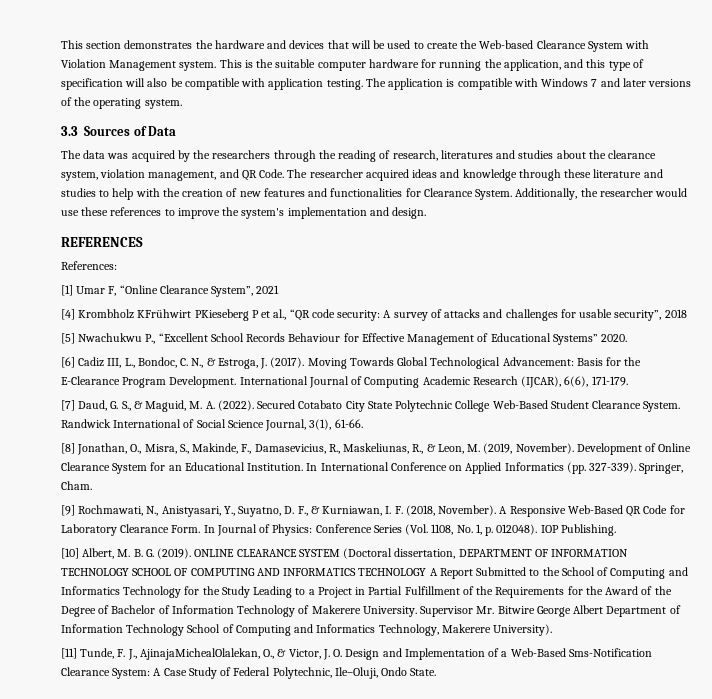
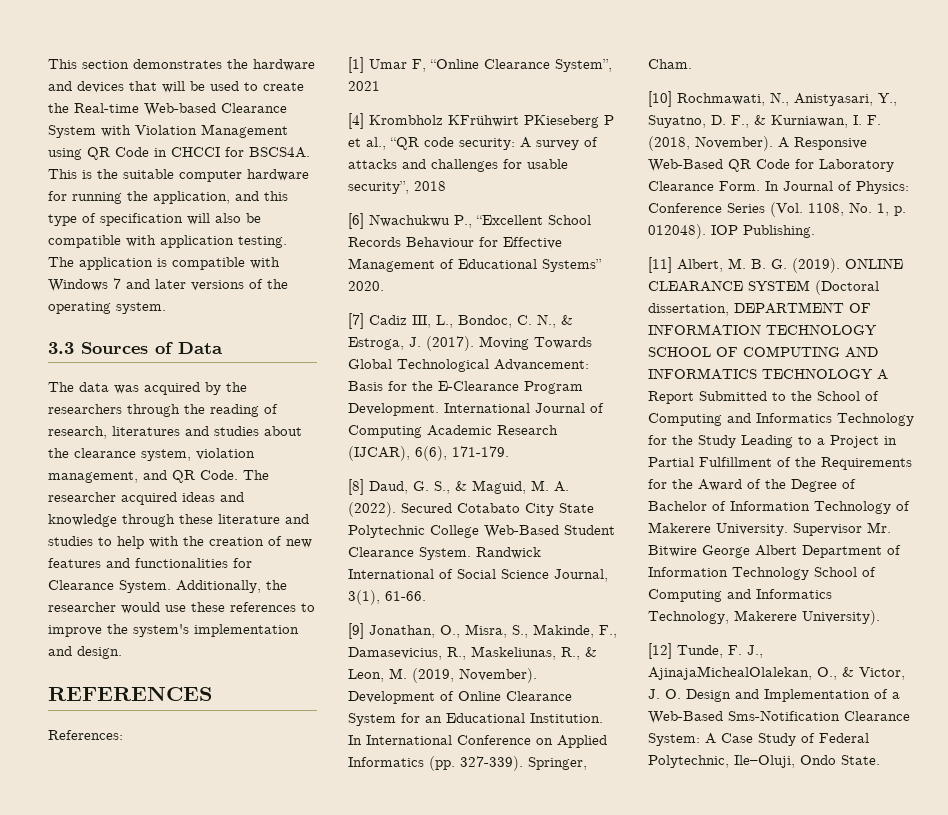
- This section demonstrates the hardware and devices that will be used to create the Web-based Clearance System with Violation Management system.
+ This section demonstrates the hardware and devices that will be used to create the Real-time Web-based Clearance System with Violation Management using QR Code in CHCCI for BSCS4A.
- [5] Nwachukwu P., “Excellent School Records Behaviour for Effective Management of Educational Systems” 2020.
+ [6] Nwachukwu P., “Excellent School Records Behaviour for Effective Management of Educational Systems” 2020.
- [6] Cadiz III, L., Bondoc, C. N., & Estroga, J. (2017).
+ [7] Cadiz III, L., Bondoc, C. N., & Estroga, J. (2017).
- [7] Daud, G. S., & Maguid, M. A. (2022).
+ [8] Daud, G. S., & Maguid, M. A. (2022).
- [8] Jonathan, O., Misra, S., Makinde, F., Damasevicius, R., Maskeliunas, R., & Leon, M. (2019, November).
+ [9] Jonathan, O., Misra, S., Makinde, F., Damasevicius, R., Maskeliunas, R., & Leon, M. (2019, November).
- [9] Rochmawati, N., Anistyasari, Y., Suyatno, D. F., & Kurniawan, I. F. (2018, November).
+ [10] Rochmawati, N., Anistyasari, Y., Suyatno, D. F., & Kurniawan, I. F. (2018, November).
- [10] Albert, M. B. G. (2019).
+ [11] Albert, M. B. G. (2019).
- [11] Tunde, F. J., AjinajaMichealOlalekan, O., & Victor, J. O. Design and Implementation of a Web-Based Sms-Notification Clearance System: A Case Study of Federal Polytechnic, Ile–Oluji, Ondo State.
+ [12] Tunde, F. J., AjinajaMichealOlalekan, O., & Victor, J. O. Design and Implementation of a Web-Based Sms-Notification Clearance System: A Case Study of Federal Polytechnic, Ile–Oluji, Ondo State.

